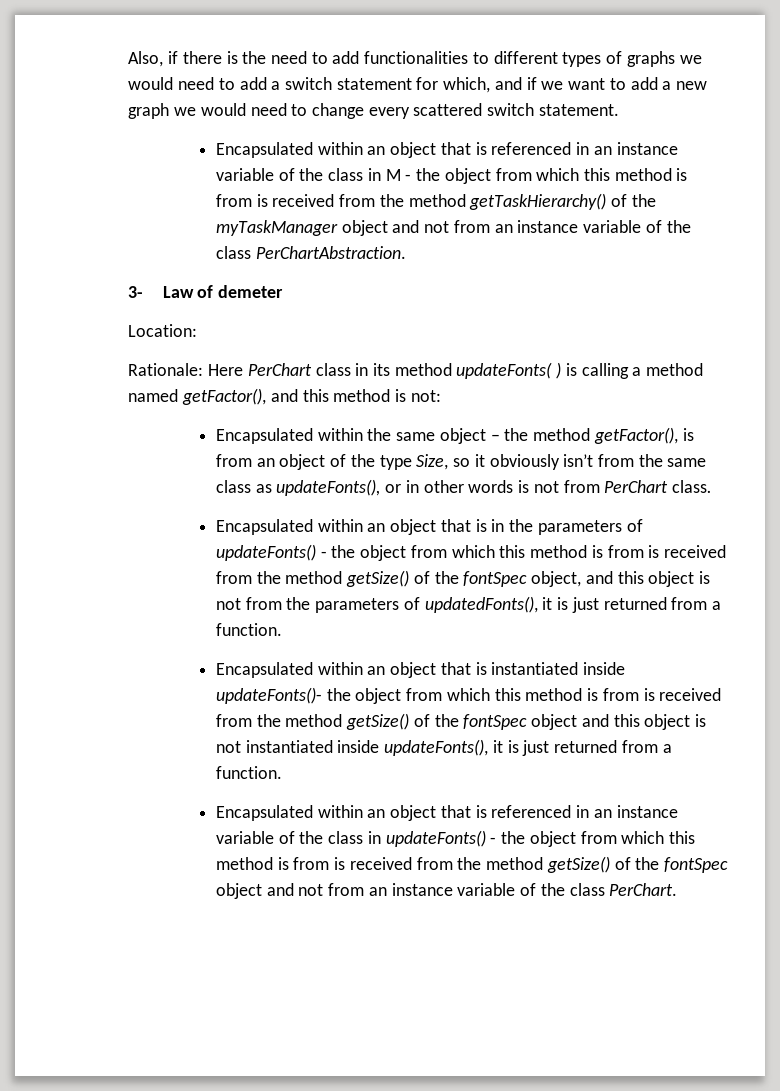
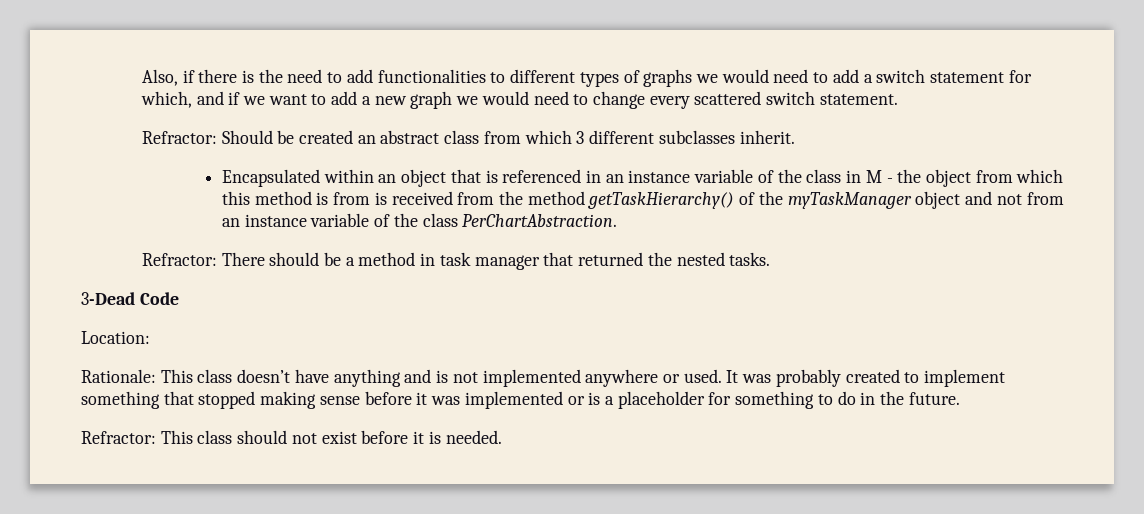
+ Refractor: Should be created an abstract class from which 3 different subclasses inherit.
- 3- Law of demeter
+ Refractor: There should be a method in task manager that returned the nested tasks.
+ 3-Dead Code
  Location:
- Rationale: Here PerChart class in its method updateFonts( ) is calling a method named getFactor(), and this method is not:
- Encapsulated within the same object – the method getFactor(), is from an object of the type Size, so it obviously isn’t from the same class as updateFonts(), or in other words is not from PerChart class.
- Encapsulated within an object that is in the parameters of updateFonts() - the object from which this method is from is received from the method getSize() of the fontSpec object, and this object is not from the parameters of updatedFonts(), it is just returned from a function.
- Encapsulated within an object that is instantiated inside updateFonts()- the object from which this method is from is received from the method getSize() of the fontSpec object and this object is not instantiated inside updateFonts(), it is just returned from a function.
- Encapsulated within an object that is referenced in an instance variable of the class in updateFonts() - the object from which this method is from is received from the method getSize() of the fontSpec object and not from an instance variable of the class PerChart.
+ Rationale: This class doesn’t have anything and is not implemented anywhere or used. It was probably created to implement something that stopped making sense before it was implemented or is a placeholder for something to do in the future.
+ Refractor: This class should not exist before it is needed.

